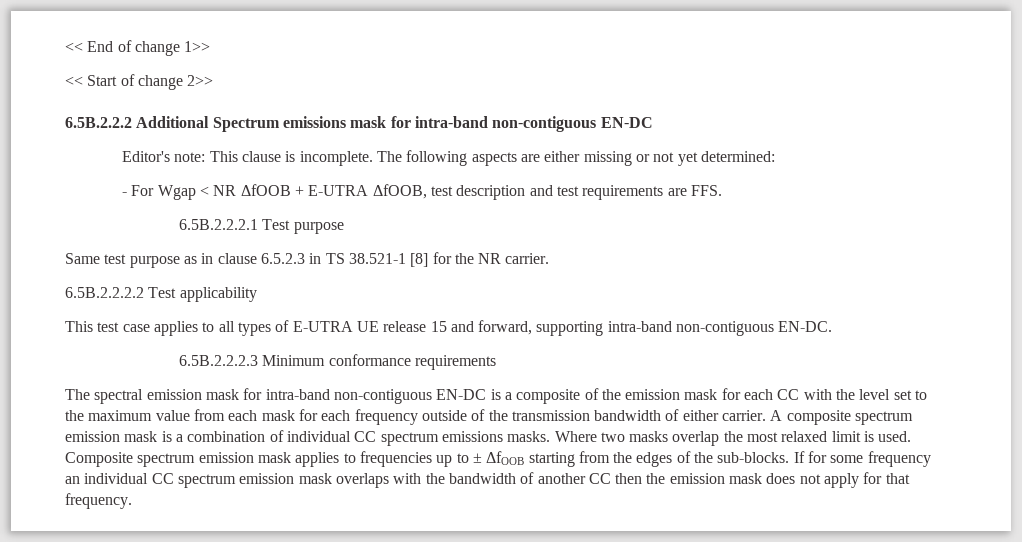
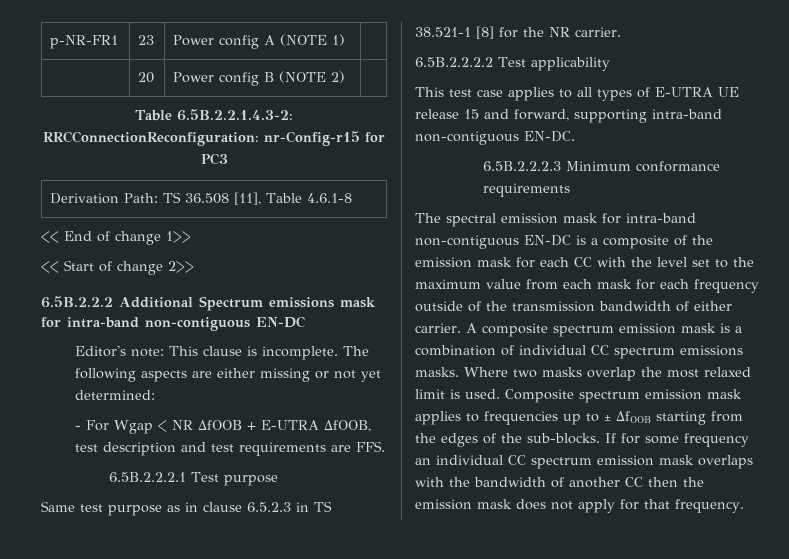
+ p-NR-FR1 | 23 | Power config A (NOTE 1) |
+ | 20 | Power config B (NOTE 2) |
+ Table 6.5B.2.2.1.4.3-2: RRCConnectionReconfiguration: nr-Config-r15 for PC3
+ Derivation Path: TS 36.508 [11], Table 4.6.1-8

